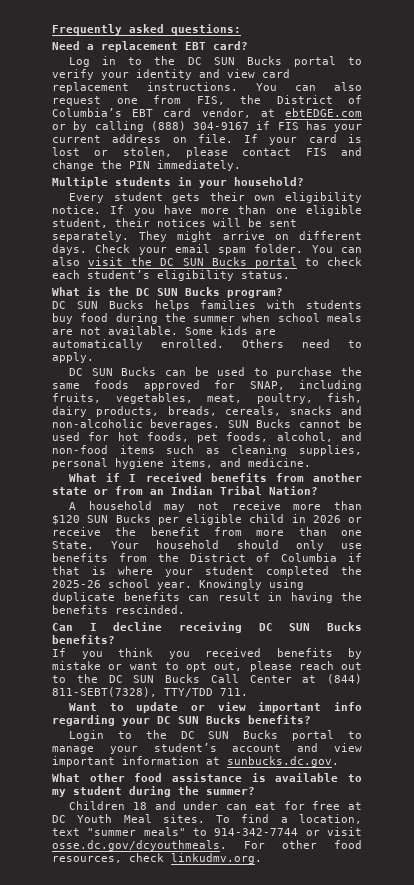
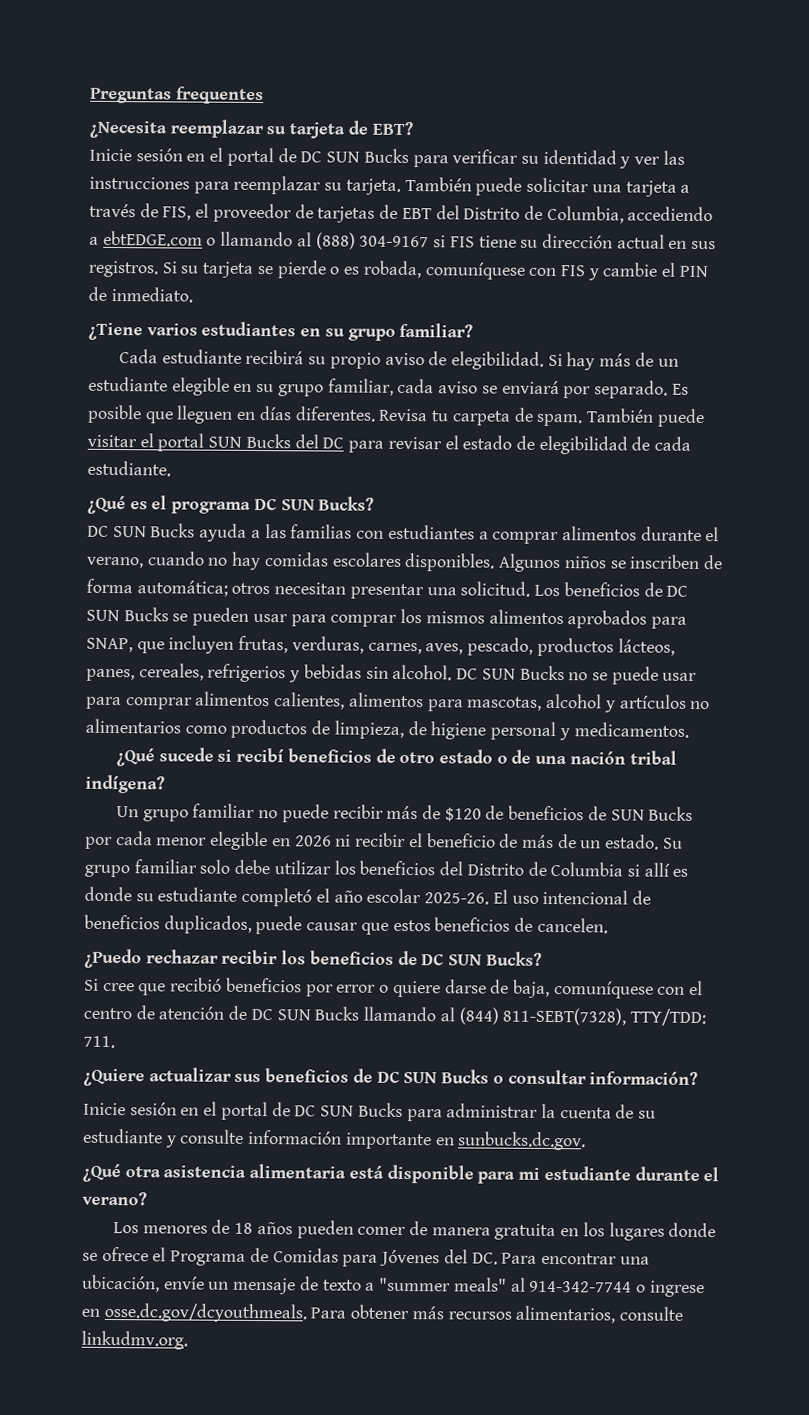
- Frequently asked questions:
- Need a replacement EBT card?
- Log in to the DC SUN Bucks portal to verify your identity and view card replacement instructions. You can also request one from FIS, the District of Columbia’s EBT card vendor, at ebtEDGE.com or by calling (888) 304-9167 if FIS has your current address on file. If your card is lost or stolen, please contact FIS and change the PIN immediately.
- Multiple students in your household?
- Every student gets their own eligibility notice. If you have more than one eligible student, their notices will be sent separately. They might arrive on different days. Check your email spam folder. You can also visit the DC SUN Bucks portal to check each student’s eligibility status.
- What is the DC SUN Bucks program?
- DC SUN Bucks helps families with students buy food during the summer when school meals are not available. Some kids are automatically enrolled. Others need to apply.
- DC SUN Bucks can be used to purchase the same foods approved for SNAP, including fruits, vegetables, meat, poultry, fish, dairy products, breads, cereals, snacks and non-alcoholic beverages. SUN Bucks cannot be used for hot foods, pet foods, alcohol, and non-food items such as cleaning supplies, personal hygiene items, and medicine.
- What if I received benefits from another state or from an Indian Tribal Nation?
- A household may not receive more than $120 SUN Bucks per eligible child in 2026 or receive the benefit from more than one State. Your household should only use benefits from the District of Columbia if that is where your student completed the 2025-26 school year. Knowingly using duplicate benefits can result in having the benefits rescinded.
- Can I decline receiving DC SUN Bucks benefits?
- If you think you received benefits by mistake or want to opt out, please reach out to the DC SUN Bucks Call Center at (844) 811-SEBT(7328), TTY/TDD 711.
+ Preguntas frequentes
+ ¿Necesita reemplazar su tarjeta de EBT?
+ Inicie sesión en el portal de DC SUN Bucks para verificar su identidad y ver las instrucciones para reemplazar su tarjeta. También puede solicitar una tarjeta a través de FIS, el proveedor de tarjetas de EBT del Distrito de Columbia, accediendo a ebtEDGE.com o llamando al (888) 304-9167 si FIS tiene su dirección actual en sus registros. Si su tarjeta se pierde o es robada, comuníquese con FIS y cambie el PIN de inmediato.
+ ¿Tiene varios estudiantes en su grupo familiar?
+ Cada estudiante recibirá su propio aviso de elegibilidad. Si hay más de un estudiante elegible en su grupo familiar, cada aviso se enviará por separado. Es posible que lleguen en días diferentes. Revisa tu carpeta de spam. También puede visitar el portal SUN Bucks del DC para revisar el estado de elegibilidad de cada estudiante.
+ ¿Qué es el programa DC SUN Bucks?
+ DC SUN Bucks ayuda a las familias con estudiantes a comprar alimentos durante el verano, cuando no hay comidas escolares disponibles. Algunos niños se inscriben de forma automática; otros necesitan presentar una solicitud. Los beneficios de DC SUN Bucks se pueden usar para comprar los mismos alimentos aprobados para SNAP, que incluyen frutas, verduras, carnes, aves, pescado, productos lácteos, panes, cereales, refrigerios y bebidas sin alcohol. DC SUN Bucks no se puede usar para comprar alimentos calientes, alimentos para mascotas, alcohol y artículos no alimentarios como productos de limpieza, de higiene personal y medicamentos.
+ ¿Qué sucede si recibí beneficios de otro estado o de una nación tribal indígena?
+ Un grupo familiar no puede recibir más de $120 de beneficios de SUN Bucks por cada menor elegible en 2026 ni recibir el beneficio de más de un estado. Su grupo familiar solo debe utilizar los beneficios del Distrito de Columbia si allí es donde su estudiante completó el año escolar 2025-26. El uso intencional de beneficios duplicados, puede causar que estos beneficios de cancelen.
+ ¿Puedo rechazar recibir los beneficios de DC SUN Bucks?
+ Si cree que recibió beneficios por error o quiere darse de baja, comuníquese con el centro de atención de DC SUN Bucks llamando al (844) 811-SEBT(7328), TTY/TDD: 711.
- Want to update or view important info regarding your DC SUN Bucks benefits?
- Login to the DC SUN Bucks portal to manage your student’s account and view important information at sunbucks.dc.gov.
- What other food assistance is available to my student during the summer?
- Children 18 and under can eat for free at DC Youth Meal sites. To find a location, text "summer meals" to 914-342-7744 or visit osse.dc.gov/dcyouthmeals. For other food resources, check linkudmv.org.
+ ¿Quiere actualizar sus beneficios de DC SUN Bucks o consultar información?
+ Inicie sesión en el portal de DC SUN Bucks para administrar la cuenta de su estudiante y consulte información importante en sunbucks.dc.gov.
+ ¿Qué otra asistencia alimentaria está disponible para mi estudiante durante el verano?
+ Los menores de 18 años pueden comer de manera gratuita en los lugares donde se ofrece el Programa de Comidas para Jóvenes del DC. Para encontrar una ubicación, envíe un mensaje de texto a "summer meals" al 914-342-7744 o ingrese en osse.dc.gov/dcyouthmeals. Para obtener más recursos alimentarios, consulte linkudmv.org.

